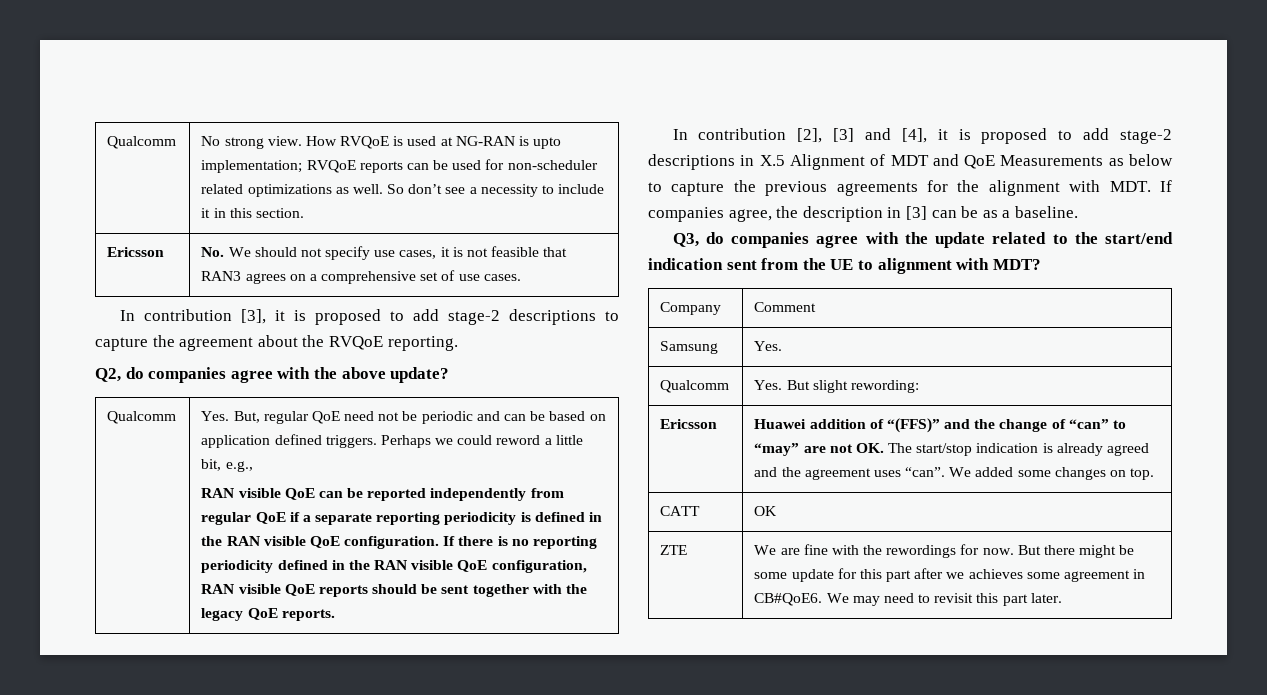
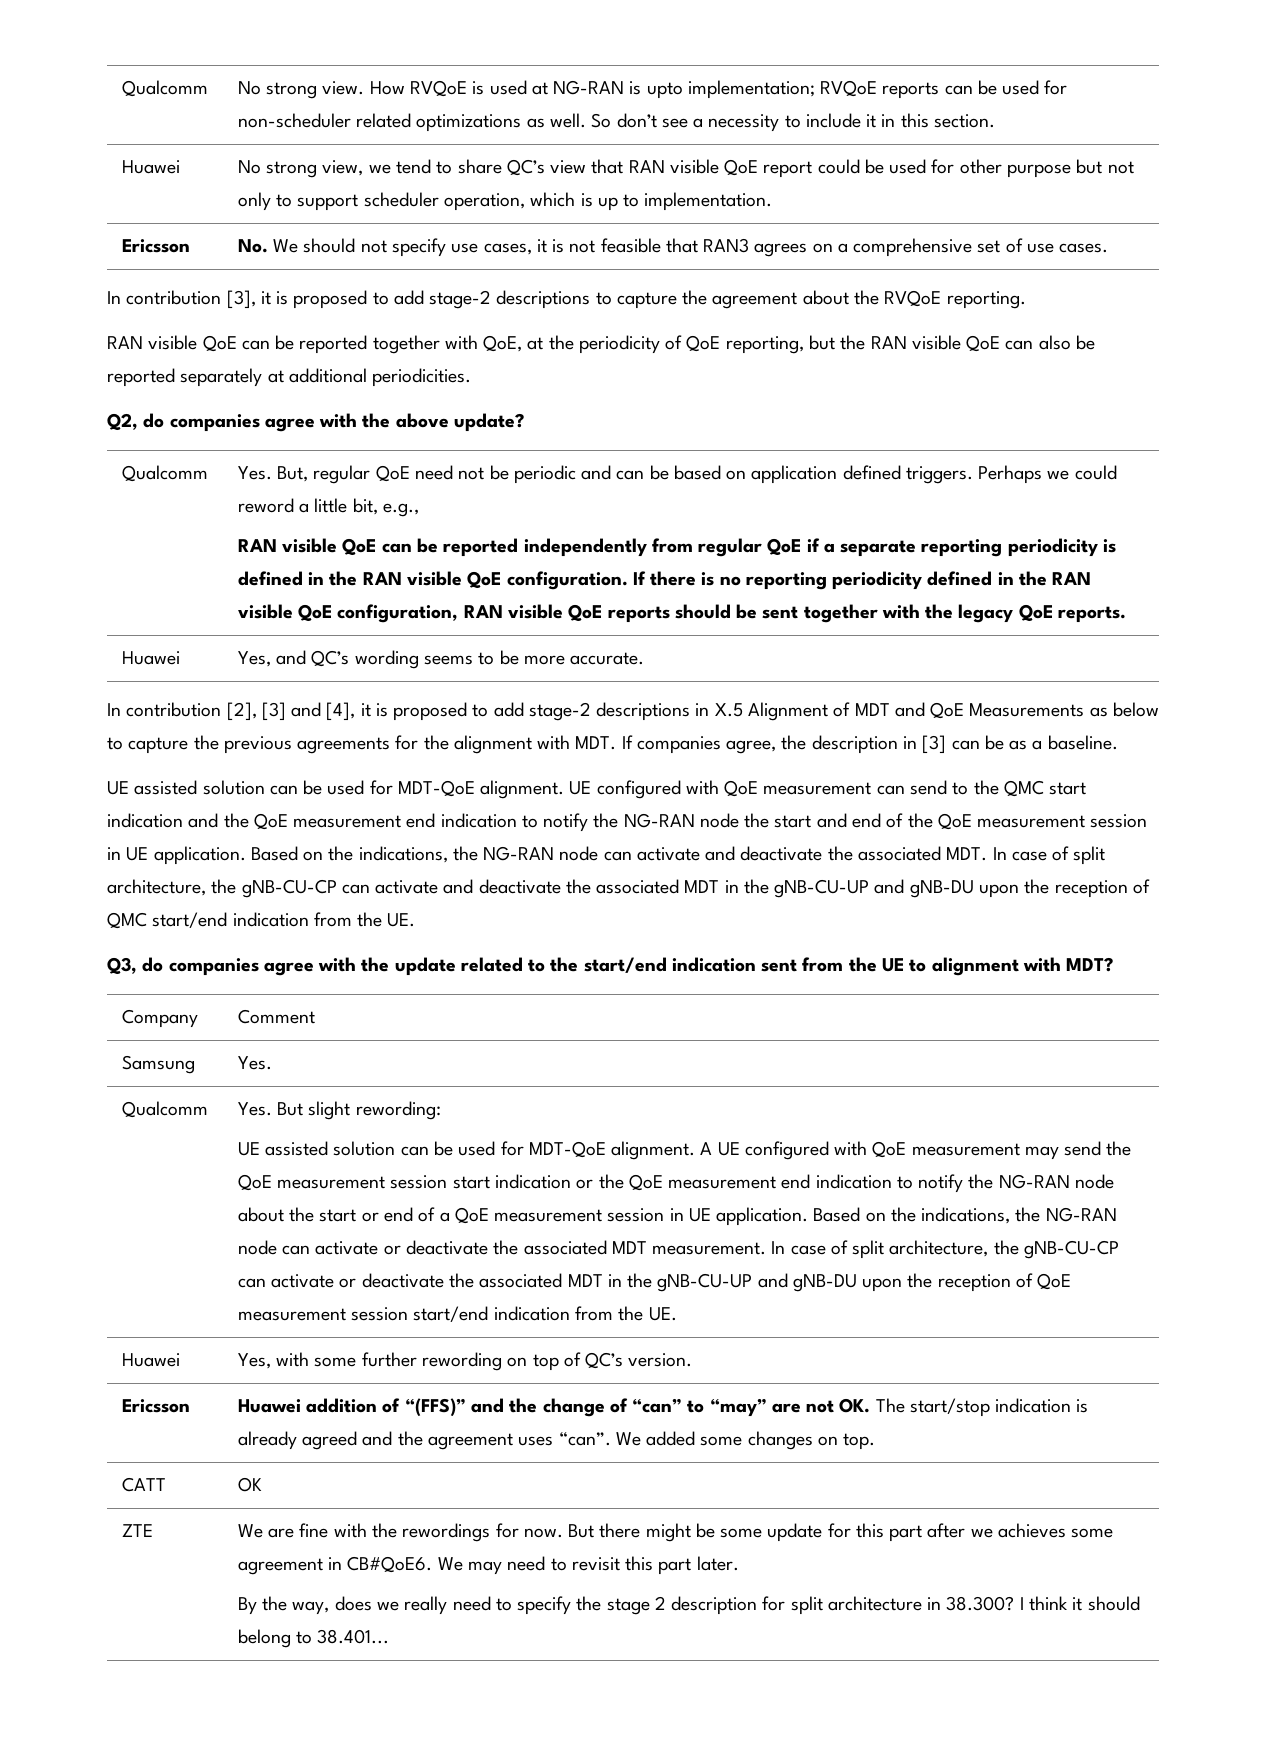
+ Huawei | No strong view, we tend to share QC’s view that RAN visible QoE report could be used for other purpose but not only to support scheduler operation, which is up to implementation.
+ RAN visible QoE can be reported together with QoE, at the periodicity of QoE reporting, but the RAN visible QoE can also be reported separately at additional periodicities.
+ Huawei | Yes, and QC’s wording seems to be more accurate.
+ UE assisted solution can be used for MDT-QoE alignment. UE configured with QoE measurement can send to the QMC start indication and the QoE measurement end indication to notify the NG-RAN node the start and end of the QoE measurement session in UE application. Based on the indications, the NG-RAN node can activate and deactivate the associated MDT. In case of split architecture, the gNB-CU-CP can activate and deactivate the associated MDT in the gNB-CU-UP and gNB-DU upon the reception of QMC start/end indication from the UE.
+ UE assisted solution can be used for MDT-QoE alignment. A UE configured with QoE measurement may send the QoE measurement session start indication or the QoE measurement end indication to notify the NG-RAN node about the start or end of a QoE measurement session in UE application. Based on the indications, the NG-RAN node can activate or deactivate the associated MDT measurement. In case of split architecture, the gNB-CU-CP can activate or deactivate the associated MDT in the gNB-CU-UP and gNB-DU upon the reception of QoE measurement session start/end indication from the UE.
+ Huawei | Yes, with some further rewording on top of QC’s version.
+ By the way, does we really need to specify the stage 2 description for split architecture in 38.300? I think it should belong to 38.401...

